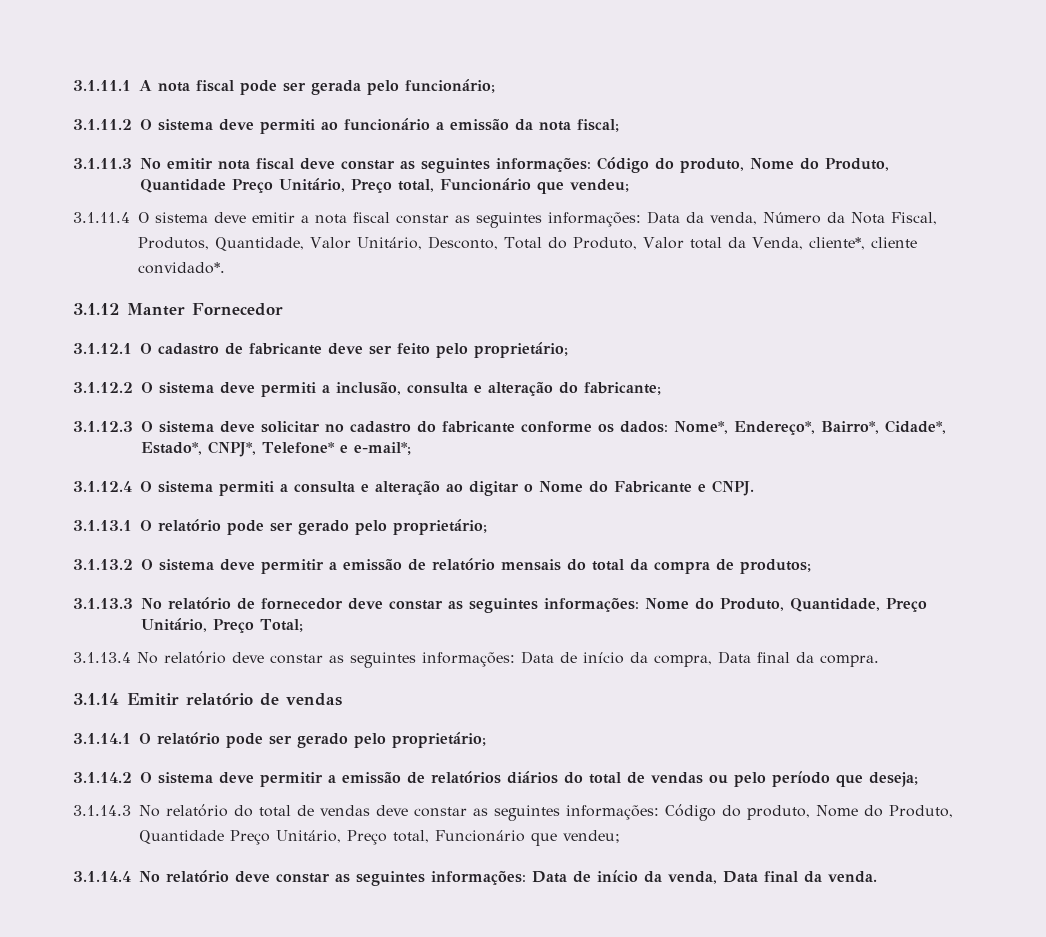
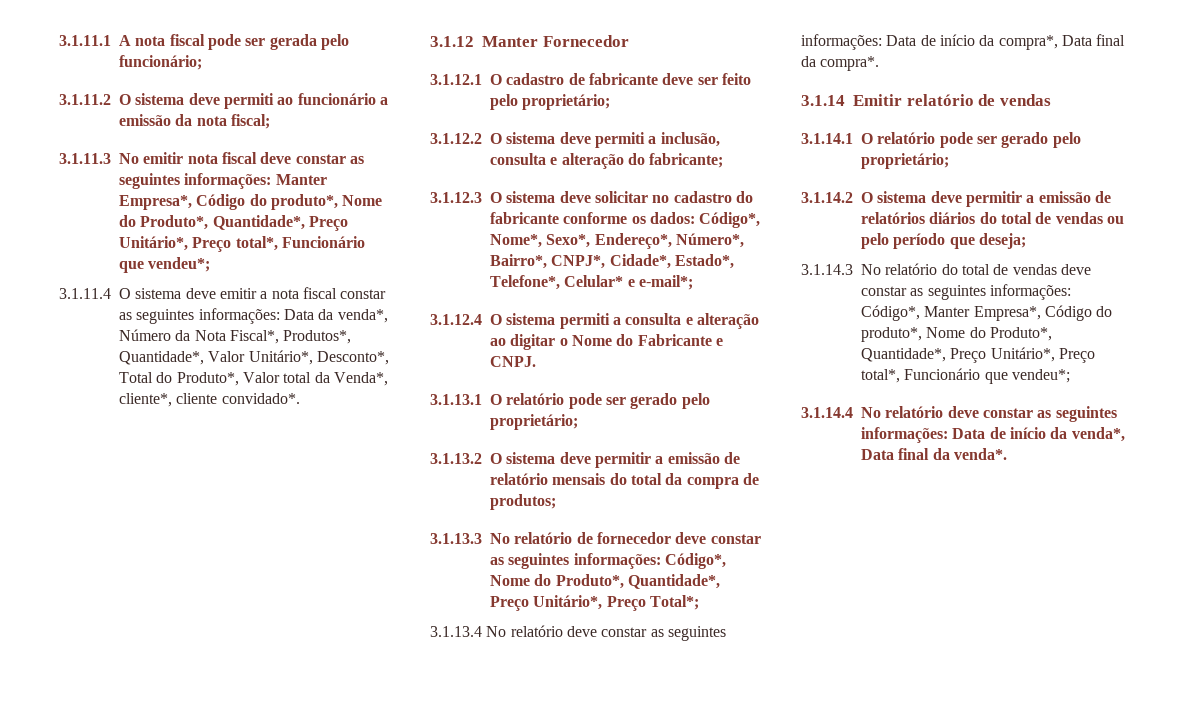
- 3.1.11.3 No emitir nota fiscal deve constar as seguintes informações: Código do produto, Nome do Produto, Quantidade Preço Unitário, Preço total, Funcionário que vendeu;
+ 3.1.11.3 No emitir nota fiscal deve constar as seguintes informações: Manter Empresa*, Código do produto*, Nome do Produto*, Quantidade*, Preço Unitário*, Preço total*, Funcionário que vendeu*;
- 3.1.11.4 O sistema deve emitir a nota fiscal constar as seguintes informações: Data da venda, Número da Nota Fiscal, Produtos, Quantidade, Valor Unitário, Desconto, Total do Produto, Valor total da Venda, cliente*, cliente convidado*.
+ 3.1.11.4 O sistema deve emitir a nota fiscal constar as seguintes informações: Data da venda*, Número da Nota Fiscal*, Produtos*, Quantidade*, Valor Unitário*, Desconto*, Total do Produto*, Valor total da Venda*, cliente*, cliente convidado*.
- 3.1.12.3 O sistema deve solicitar no cadastro do fabricante conforme os dados: Nome*, Endereço*, Bairro*, Cidade*, Estado*, CNPJ*, Telefone* e e-mail*;
+ 3.1.12.3 O sistema deve solicitar no cadastro do fabricante conforme os dados: Código*, Nome*, Sexo*, Endereço*, Número*, Bairro*, CNPJ*, Cidade*, Estado*, Telefone*, Celular* e e-mail*;
- 3.1.13.3 No relatório de fornecedor deve constar as seguintes informações: Nome do Produto, Quantidade, Preço Unitário, Preço Total;
+ 3.1.13.3 No relatório de fornecedor deve constar as seguintes informações: Código*, Nome do Produto*, Quantidade*, Preço Unitário*, Preço Total*;
- 3.1.13.4 No relatório deve constar as seguintes informações: Data de início da compra, Data final da compra.
+ 3.1.13.4 No relatório deve constar as seguintes informações: Data de início da compra*, Data final da compra*.
- 3.1.14.3 No relatório do total de vendas deve constar as seguintes informações: Código do produto, Nome do Produto, Quantidade Preço Unitário, Preço total, Funcionário que vendeu;
+ 3.1.14.3 No relatório do total de vendas deve constar as seguintes informações: Código*, Manter Empresa*, Código do produto*, Nome do Produto*, Quantidade*, Preço Unitário*, Preço total*, Funcionário que vendeu*;
- 3.1.14.4 No relatório deve constar as seguintes informações: Data de início da venda, Data final da venda.
+ 3.1.14.4 No relatório deve constar as seguintes informações: Data de início da venda*, Data final da venda*.

